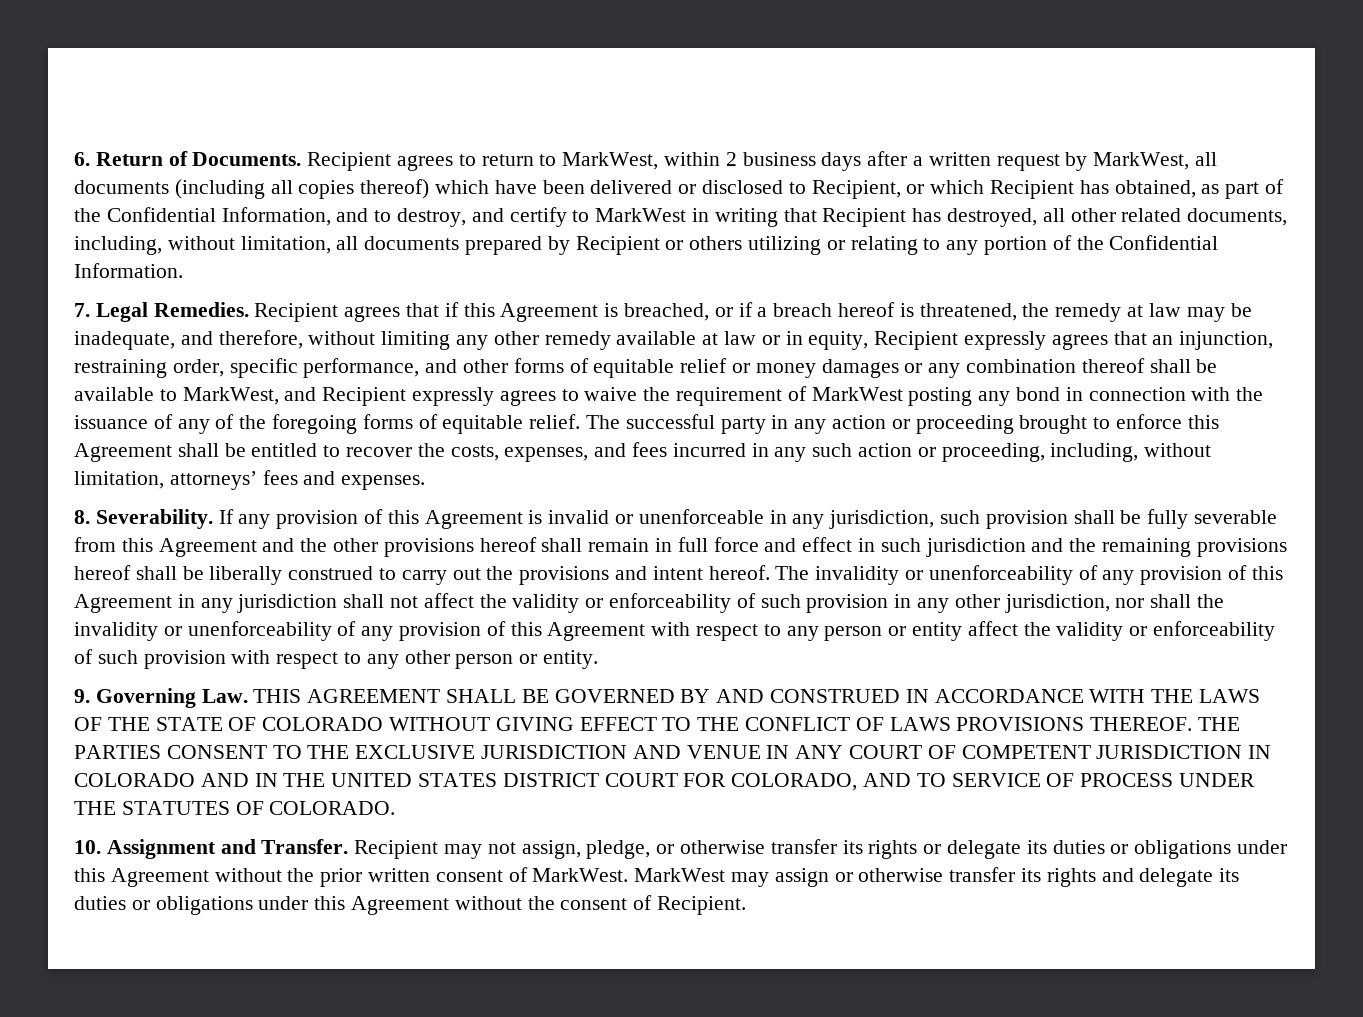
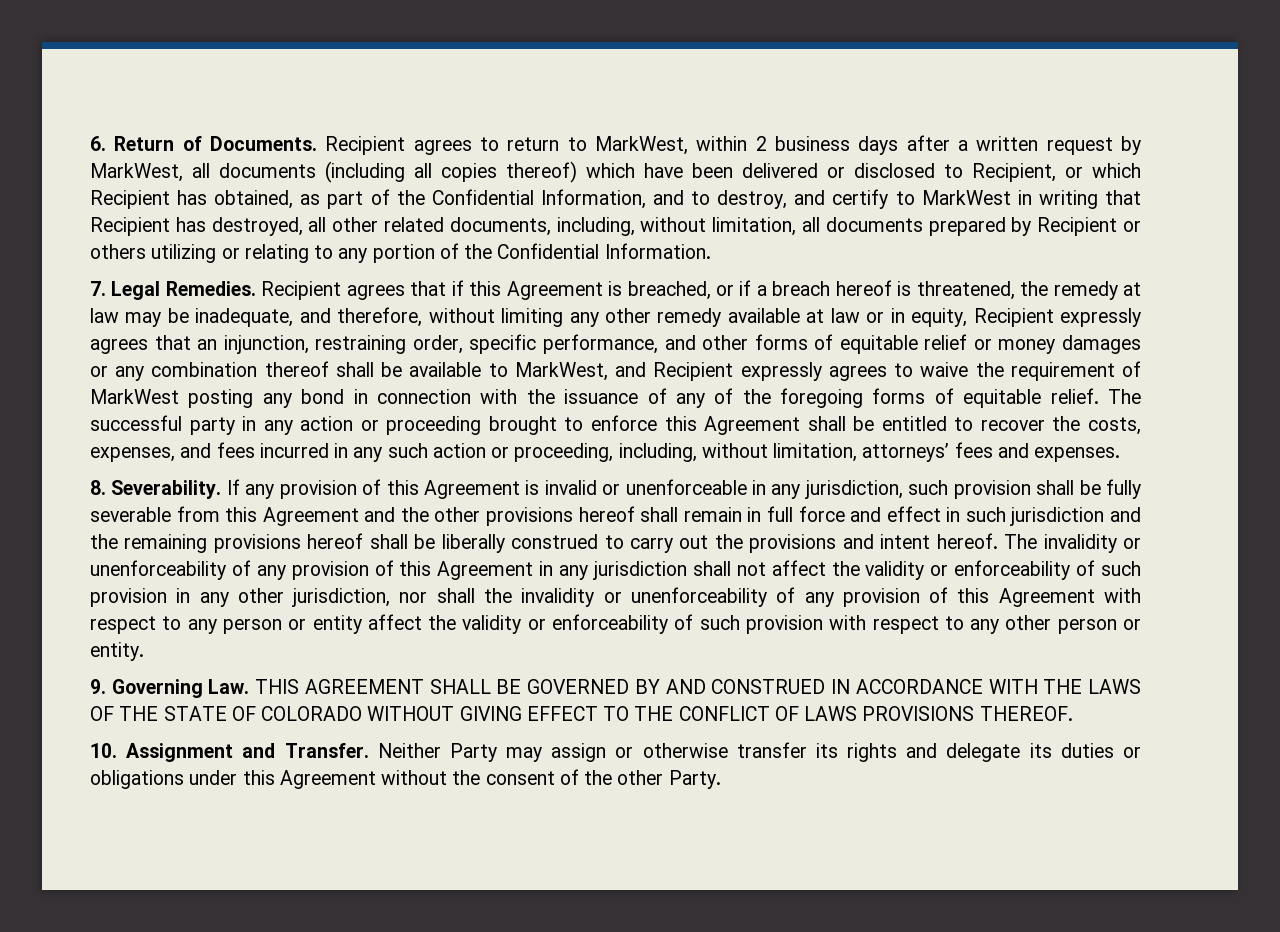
- 9. Governing Law. THIS AGREEMENT SHALL BE GOVERNED BY AND CONSTRUED IN ACCORDANCE WITH THE LAWS OF THE STATE OF COLORADO WITHOUT GIVING EFFECT TO THE CONFLICT OF LAWS PROVISIONS THEREOF. THE PARTIES CONSENT TO THE EXCLUSIVE JURISDICTION AND VENUE IN ANY COURT OF COMPETENT JURISDICTION IN COLORADO AND IN THE UNITED STATES DISTRICT COURT FOR COLORADO, AND TO SERVICE OF PROCESS UNDER THE STATUTES OF COLORADO.
- 10. Assignment and Transfer. Recipient may not assign, pledge, or otherwise transfer its rights or delegate its duties or obligations under this Agreement without the prior written consent of MarkWest. MarkWest may assign or otherwise transfer its rights and delegate its duties or obligations under this Agreement without the consent of Recipient.
+ 9. Governing Law. THIS AGREEMENT SHALL BE GOVERNED BY AND CONSTRUED IN ACCORDANCE WITH THE LAWS OF THE STATE OF COLORADO WITHOUT GIVING EFFECT TO THE CONFLICT OF LAWS PROVISIONS THEREOF.
+ 10. Assignment and Transfer. Neither Party may assign or otherwise transfer its rights and delegate its duties or obligations under this Agreement without the consent of the other Party.

